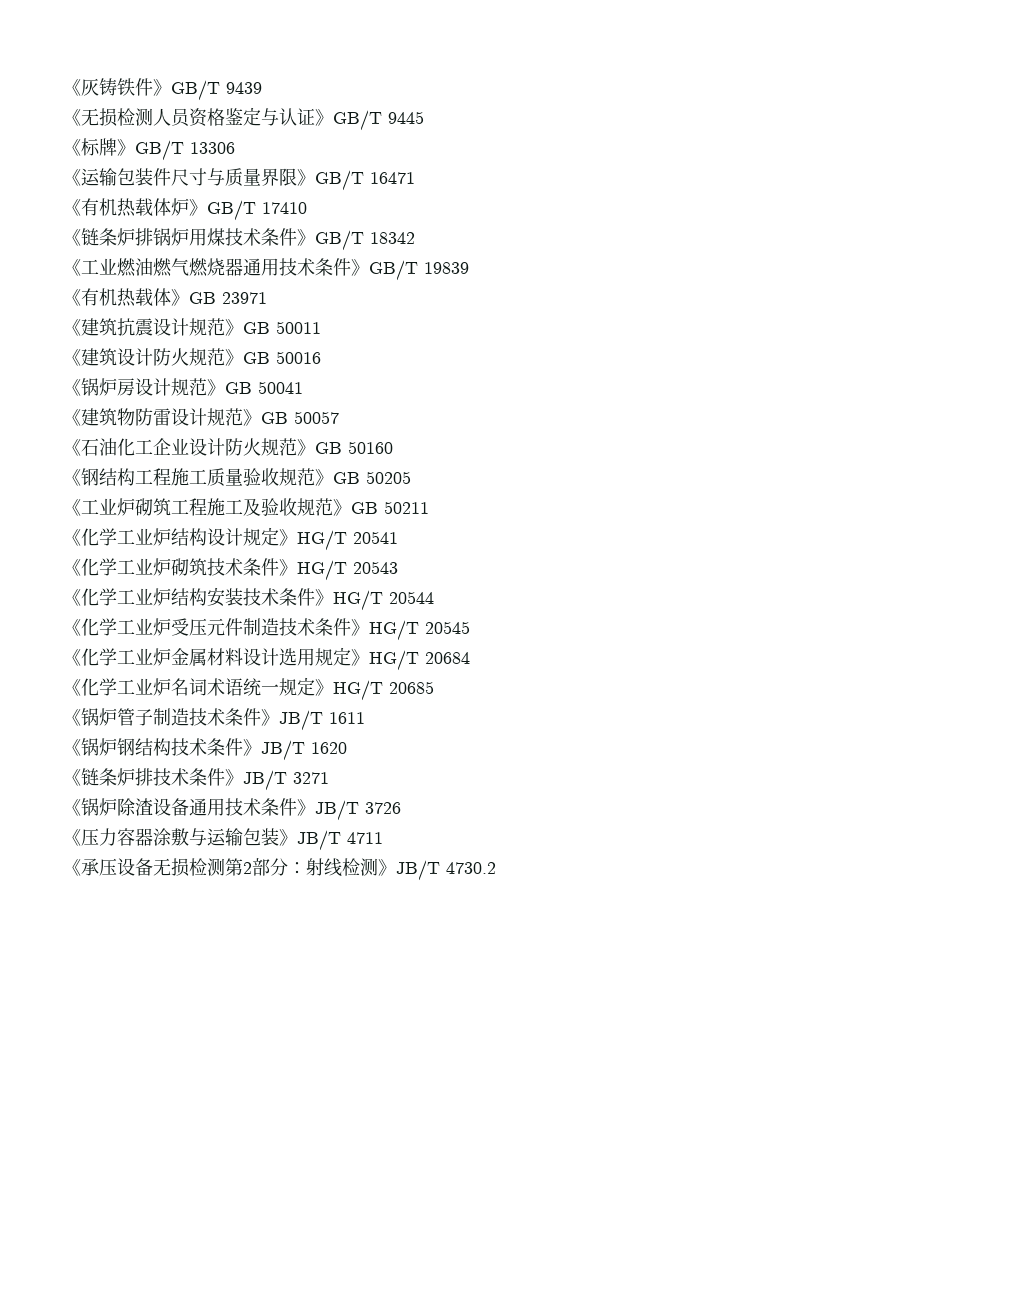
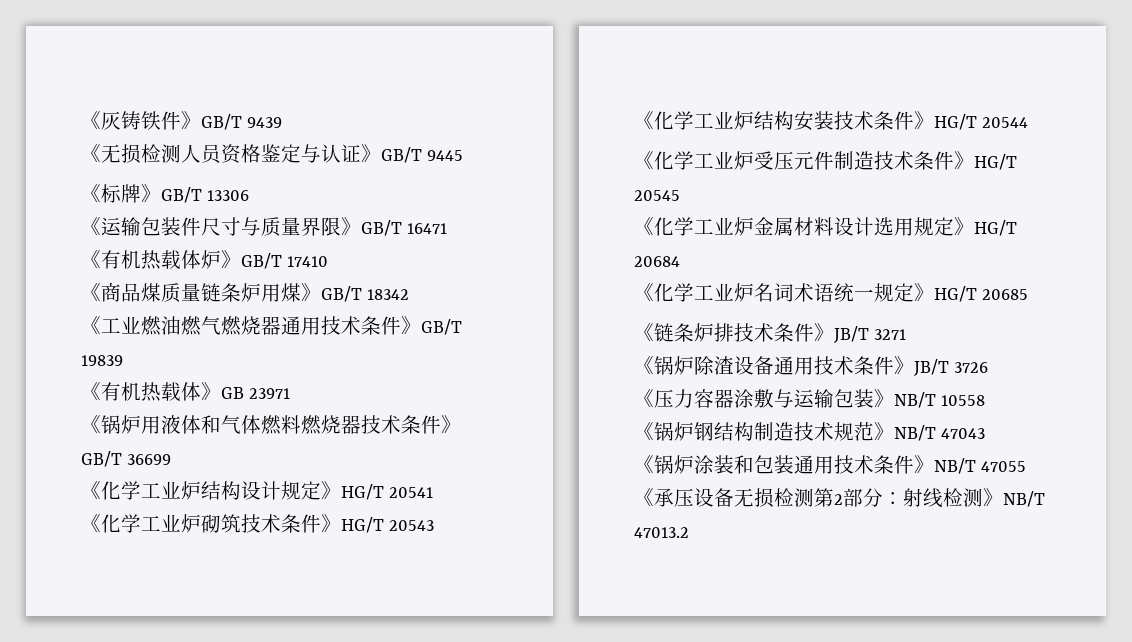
- 《链条炉排锅炉用煤技术条件》GB/T 18342
+ 《商品煤质量链条炉用煤》GB/T 18342
- 《建筑抗震设计规范》GB 50011
- 《建筑设计防火规范》GB 50016
- 《锅炉房设计规范》GB 50041
- 《建筑物防雷设计规范》GB 50057
- 《石油化工企业设计防火规范》GB 50160
- 《钢结构工程施工质量验收规范》GB 50205
- 《工业炉砌筑工程施工及验收规范》GB 50211
+ 《锅炉用液体和气体燃料燃烧器技术条件》GB/T 36699
- 《锅炉管子制造技术条件》JB/T 1611
- 《锅炉钢结构技术条件》JB/T 1620
- 《压力容器涂敷与运输包装》JB/T 4711
- 《承压设备无损检测第2部分：射线检测》JB/T 4730.2
+ 《压力容器涂敷与运输包装》NB/T 10558
+ 《锅炉钢结构制造技术规范》NB/T 47043
+ 《锅炉涂装和包装通用技术条件》NB/T 47055《承压设备无损检测第2部分：射线检测》NB/T 47013.2

